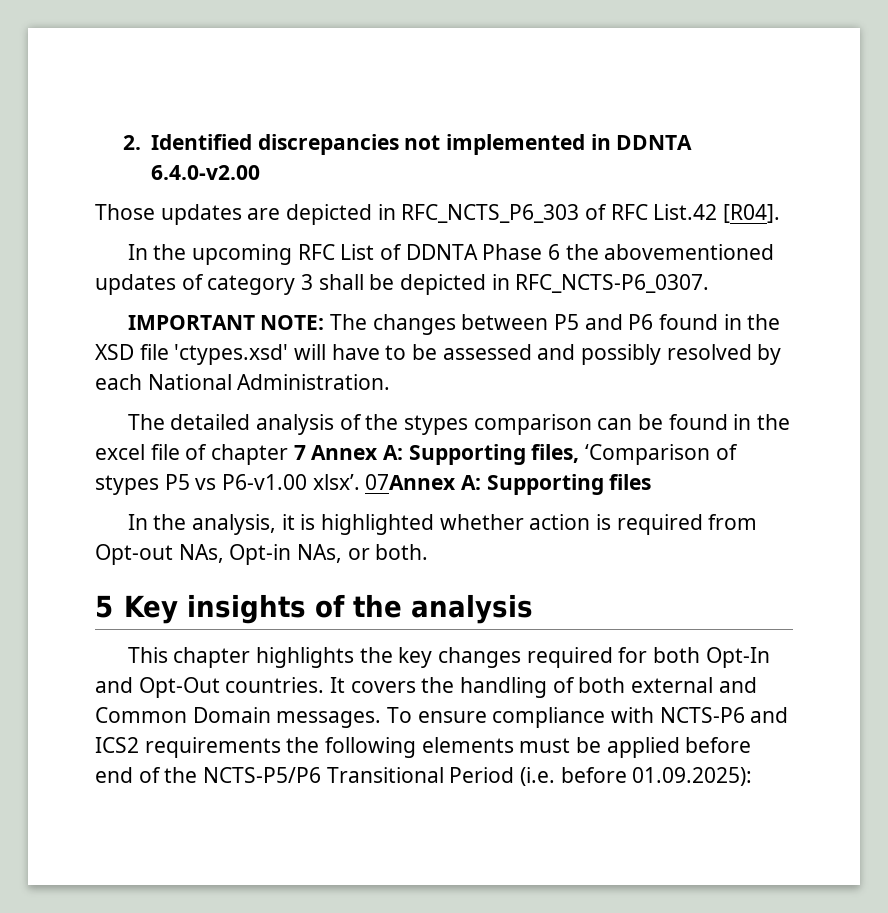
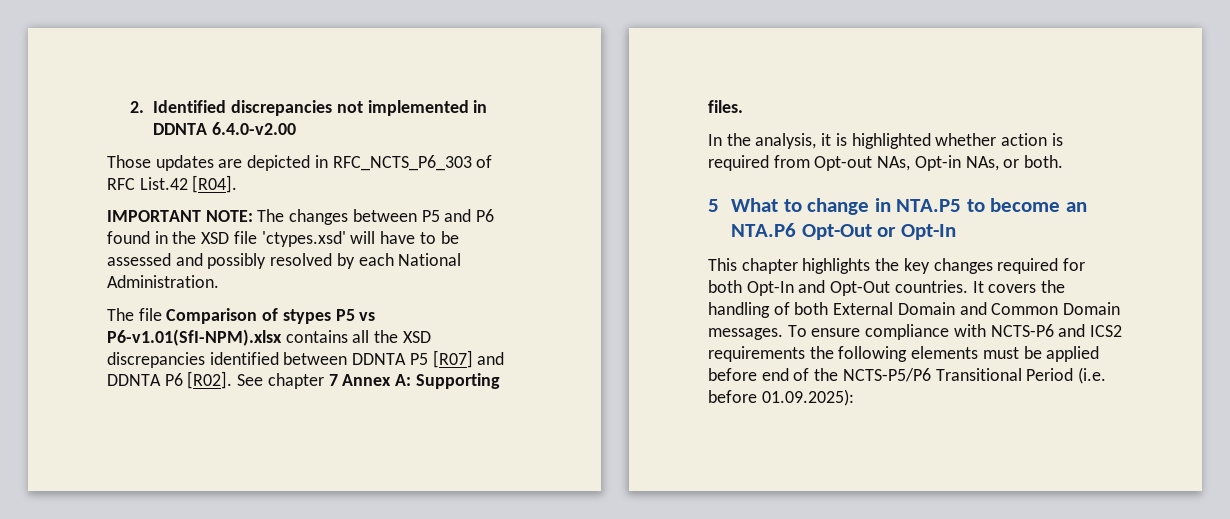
- In the upcoming RFC List of DDNTA Phase 6 the abovementioned updates of category 3 shall be depicted in RFC_NCTS-P6_0307.
- The detailed analysis of the stypes comparison can be found in the excel file of chapter 7 Annex A: Supporting files, ‘Comparison of stypes P5 vs P6-v1.00 xlsx’. 07Annex A: Supporting files
+ The file Comparison of stypes P5 vs P6-v1.01(SfI-NPM).xlsx contains all the XSD discrepancies identified between DDNTA P5 [R07] and DDNTA P6 [R02]. See chapter 7 Annex A: Supporting files.
- 5 Key insights of the analysis
+ 5 What to change in NTA.P5 to become an NTA.P6 Opt-Out or Opt-In
- It covers the handling of both external and Common Domain messages.
+ It covers the handling of both External Domain and Common Domain messages.

